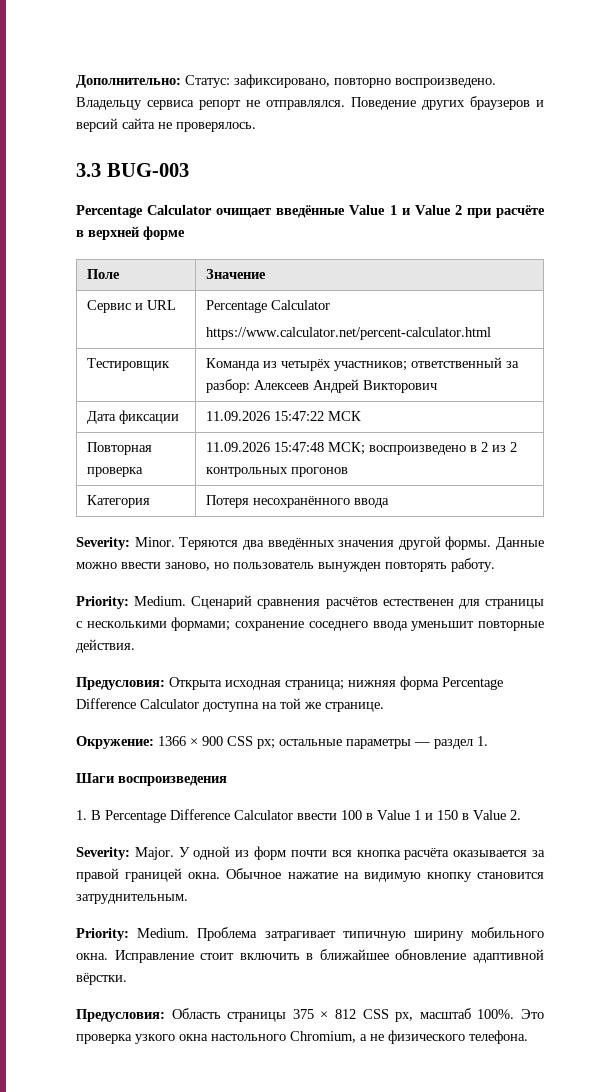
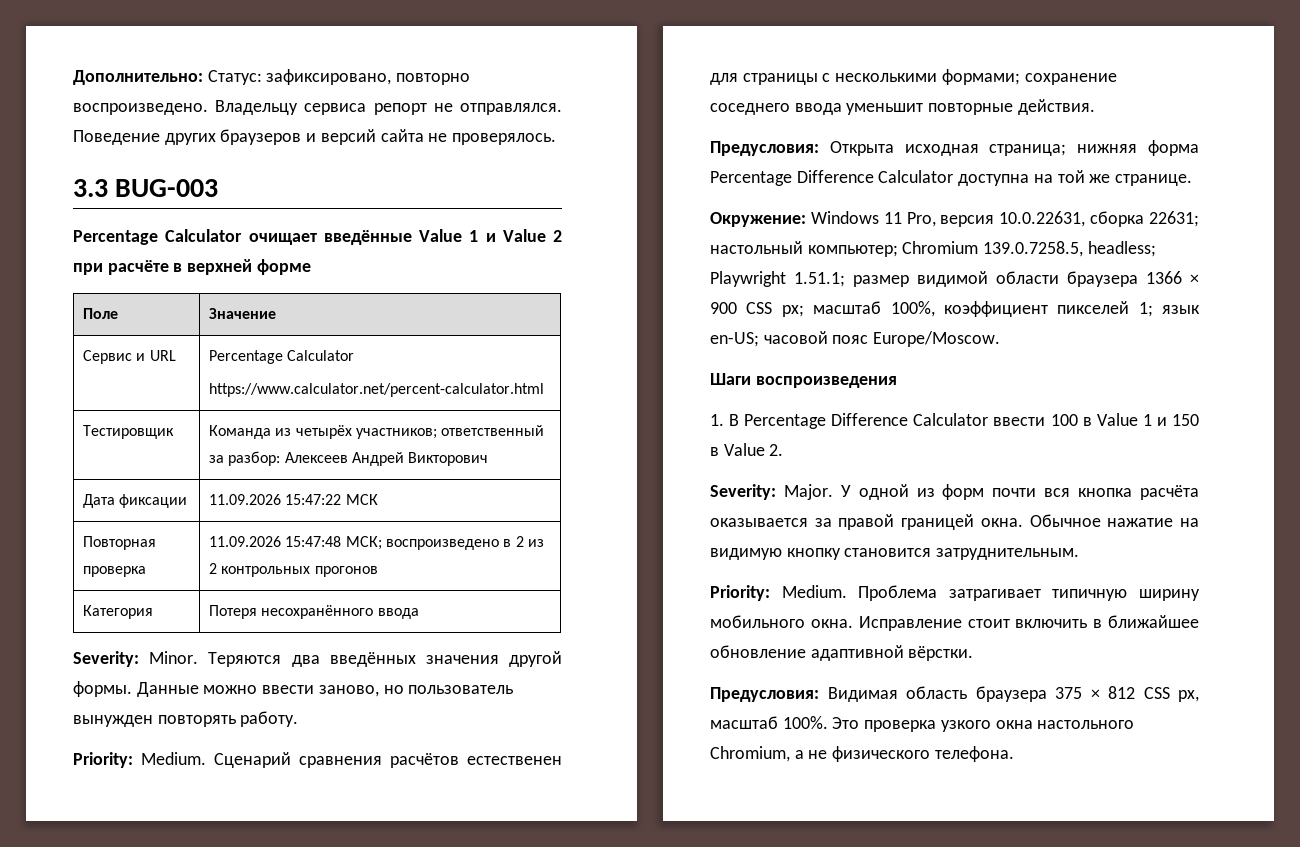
- Окружение: 1366 × 900 CSS px; остальные параметры — раздел 1.
+ Окружение: Windows 11 Pro, версия 10.0.22631, сборка 22631; настольный компьютер; Chromium 139.0.7258.5, headless; Playwright 1.51.1; размер видимой области браузера 1366 × 900 CSS px; масштаб 100%, коэффициент пикселей 1; язык en-US; часовой пояс Europe/Moscow.
- Предусловия: Область страницы 375 × 812 CSS px, масштаб 100%.
+ Предусловия: Видимая область браузера 375 × 812 CSS px, масштаб 100%.

